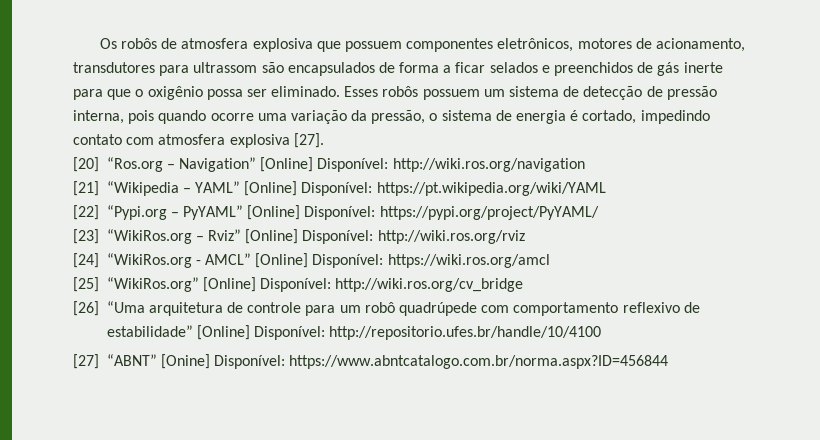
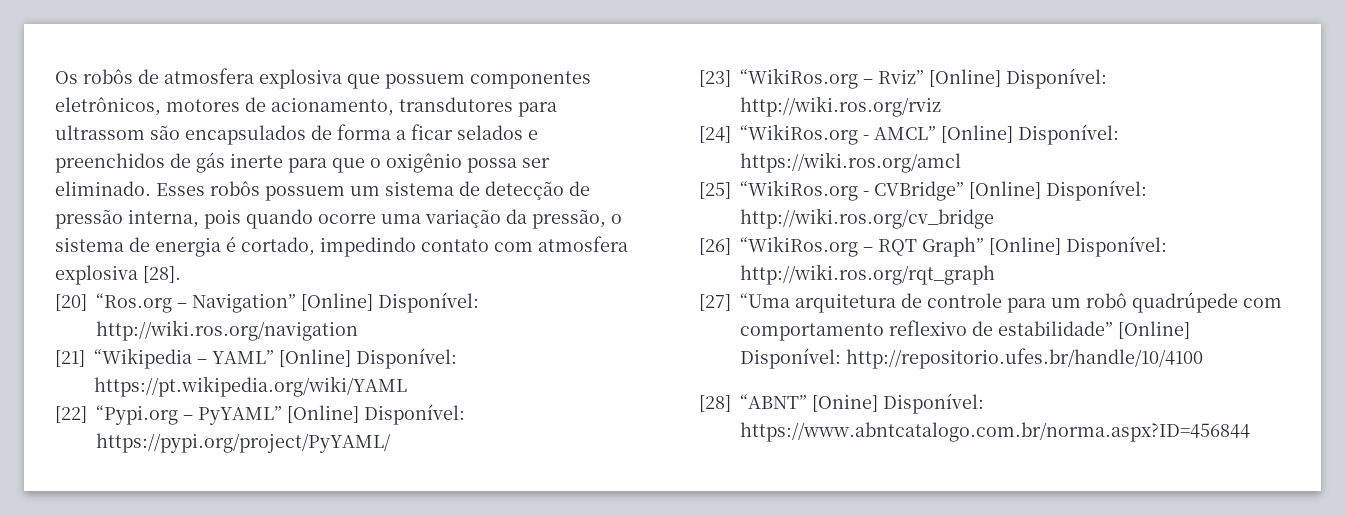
- Esses robôs possuem um sistema de detecção de pressão interna, pois quando ocorre uma variação da pressão, o sistema de energia é cortado, impedindo contato com atmosfera explosiva [27].
+ Esses robôs possuem um sistema de detecção de pressão interna, pois quando ocorre uma variação da pressão, o sistema de energia é cortado, impedindo contato com atmosfera explosiva [28].
- [25] “WikiRos.org” [Online] Disponível: http://wiki.ros.org/cv_bridge
+ [25] “WikiRos.org - CVBridge” [Online] Disponível: http://wiki.ros.org/cv_bridge
- [26] “Uma arquitetura de controle para um robô quadrúpede com comportamento reflexivo de estabilidade” [Online] Disponível: http://repositorio.ufes.br/handle/10/4100
+ [26] “WikiRos.org – RQT Graph” [Online] Disponível: http://wiki.ros.org/rqt_graph
+ [27] “Uma arquitetura de controle para um robô quadrúpede com comportamento reflexivo de estabilidade” [Online] Disponível: http://repositorio.ufes.br/handle/10/4100
- [27] “ABNT” [Onine] Disponível: https://www.abntcatalogo.com.br/norma.aspx?ID=456844
+ [28] “ABNT” [Onine] Disponível: https://www.abntcatalogo.com.br/norma.aspx?ID=456844

